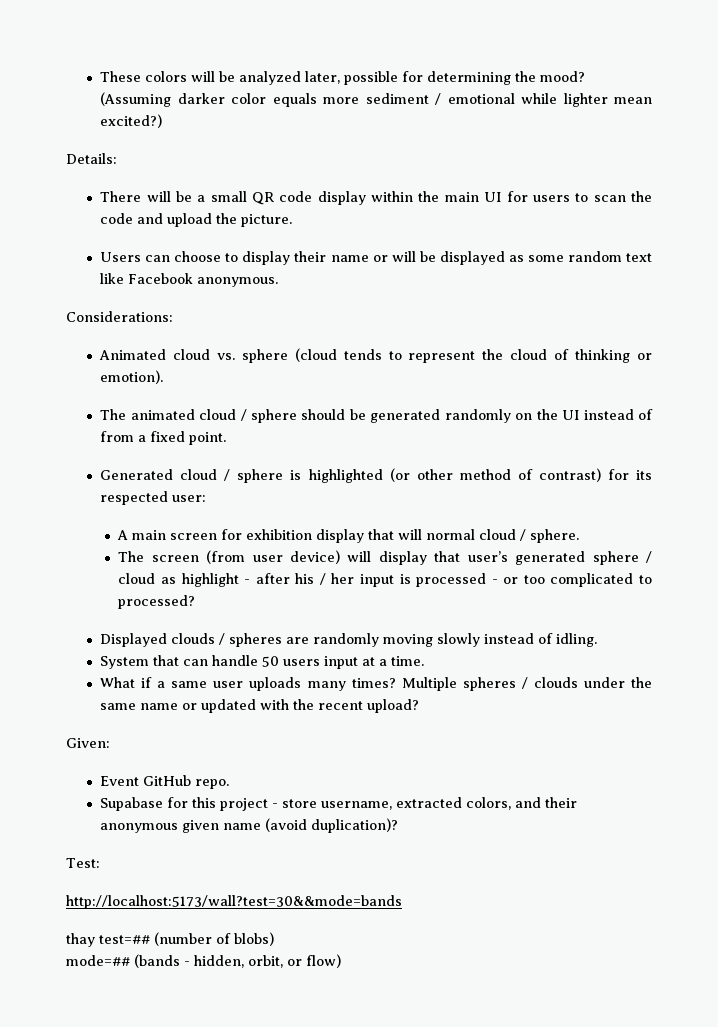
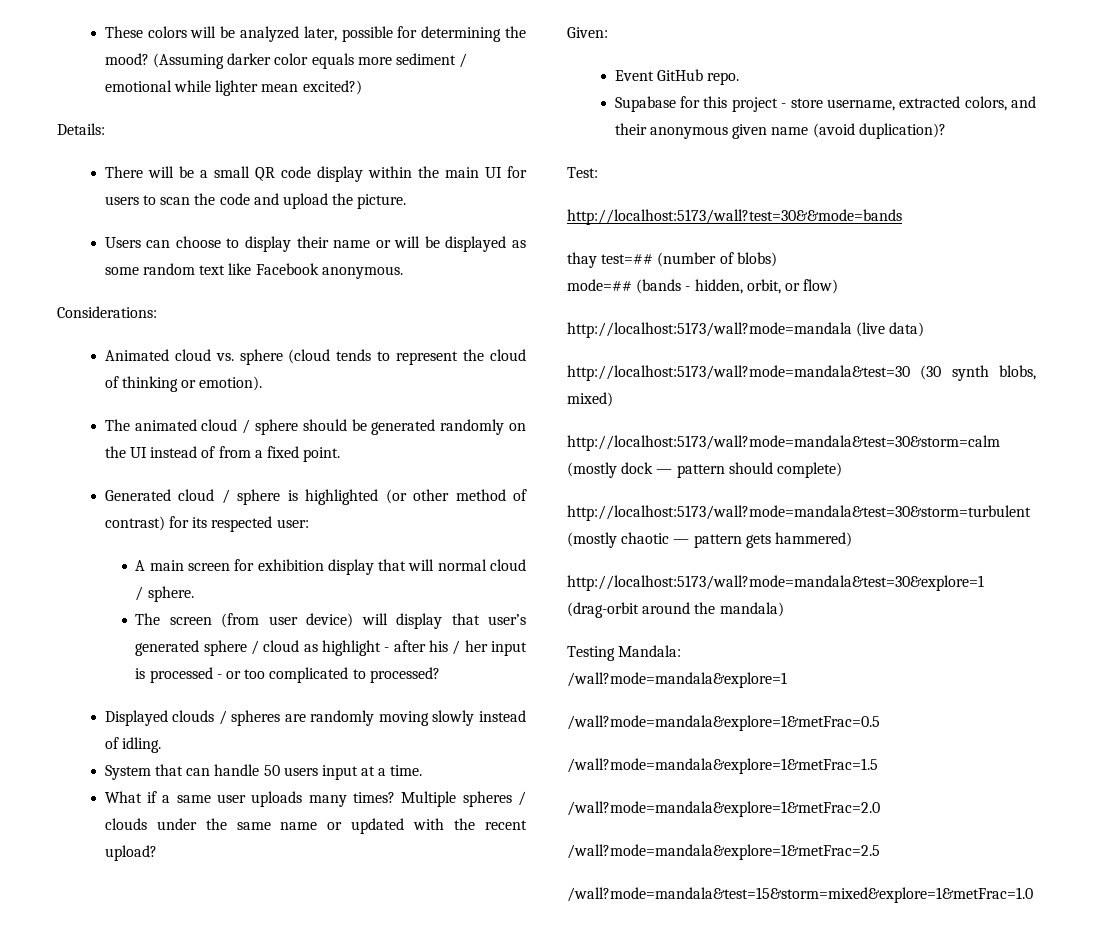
+ http://localhost:5173/wall?mode=mandala (live data)
+ http://localhost:5173/wall?mode=mandala&test=30 (30 synth blobs, mixed)
+ http://localhost:5173/wall?mode=mandala&test=30&storm=calm (mostly dock — pattern should complete)
+ http://localhost:5173/wall?mode=mandala&test=30&storm=turbulent (mostly chaotic — pattern gets hammered)
+ http://localhost:5173/wall?mode=mandala&test=30&explore=1 (drag-orbit around the mandala)
+ Testing Mandala:
+ /wall?mode=mandala&explore=1
+ /wall?mode=mandala&explore=1&metFrac=0.5
+ /wall?mode=mandala&explore=1&metFrac=1.5
+ /wall?mode=mandala&explore=1&metFrac=2.0
+ /wall?mode=mandala&explore=1&metFrac=2.5
+ /wall?mode=mandala&test=15&storm=mixed&explore=1&metFrac=1.0

